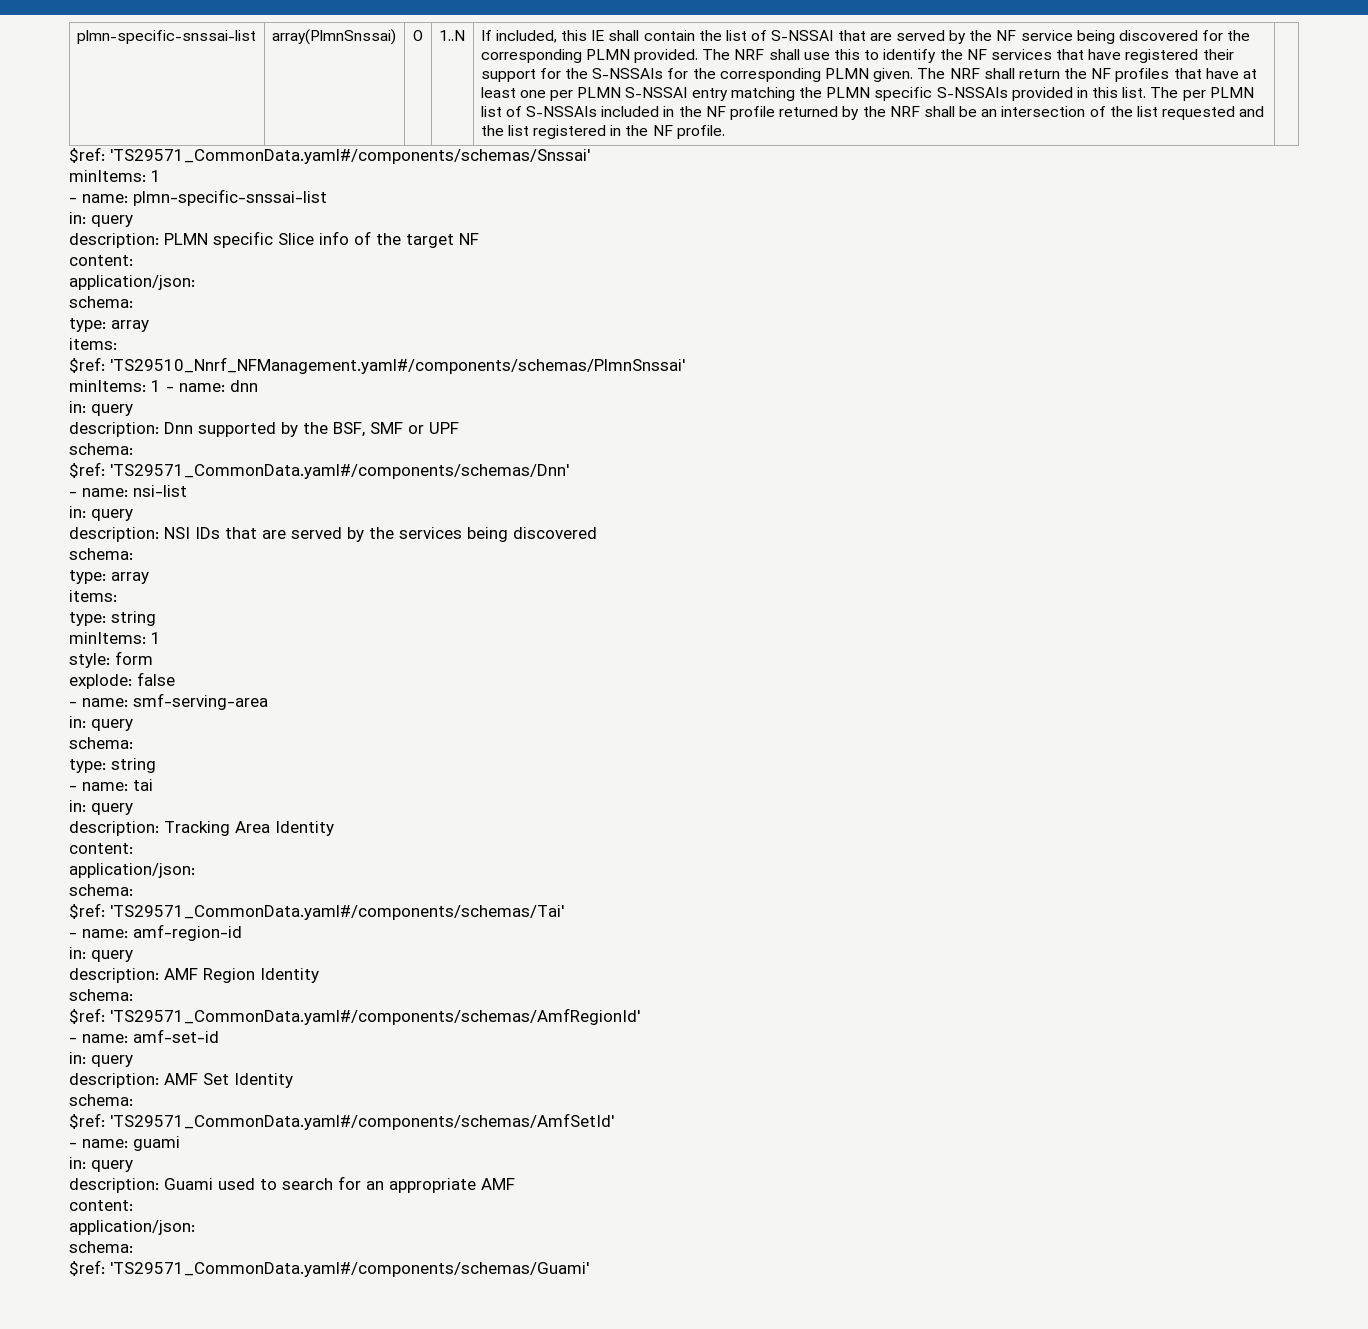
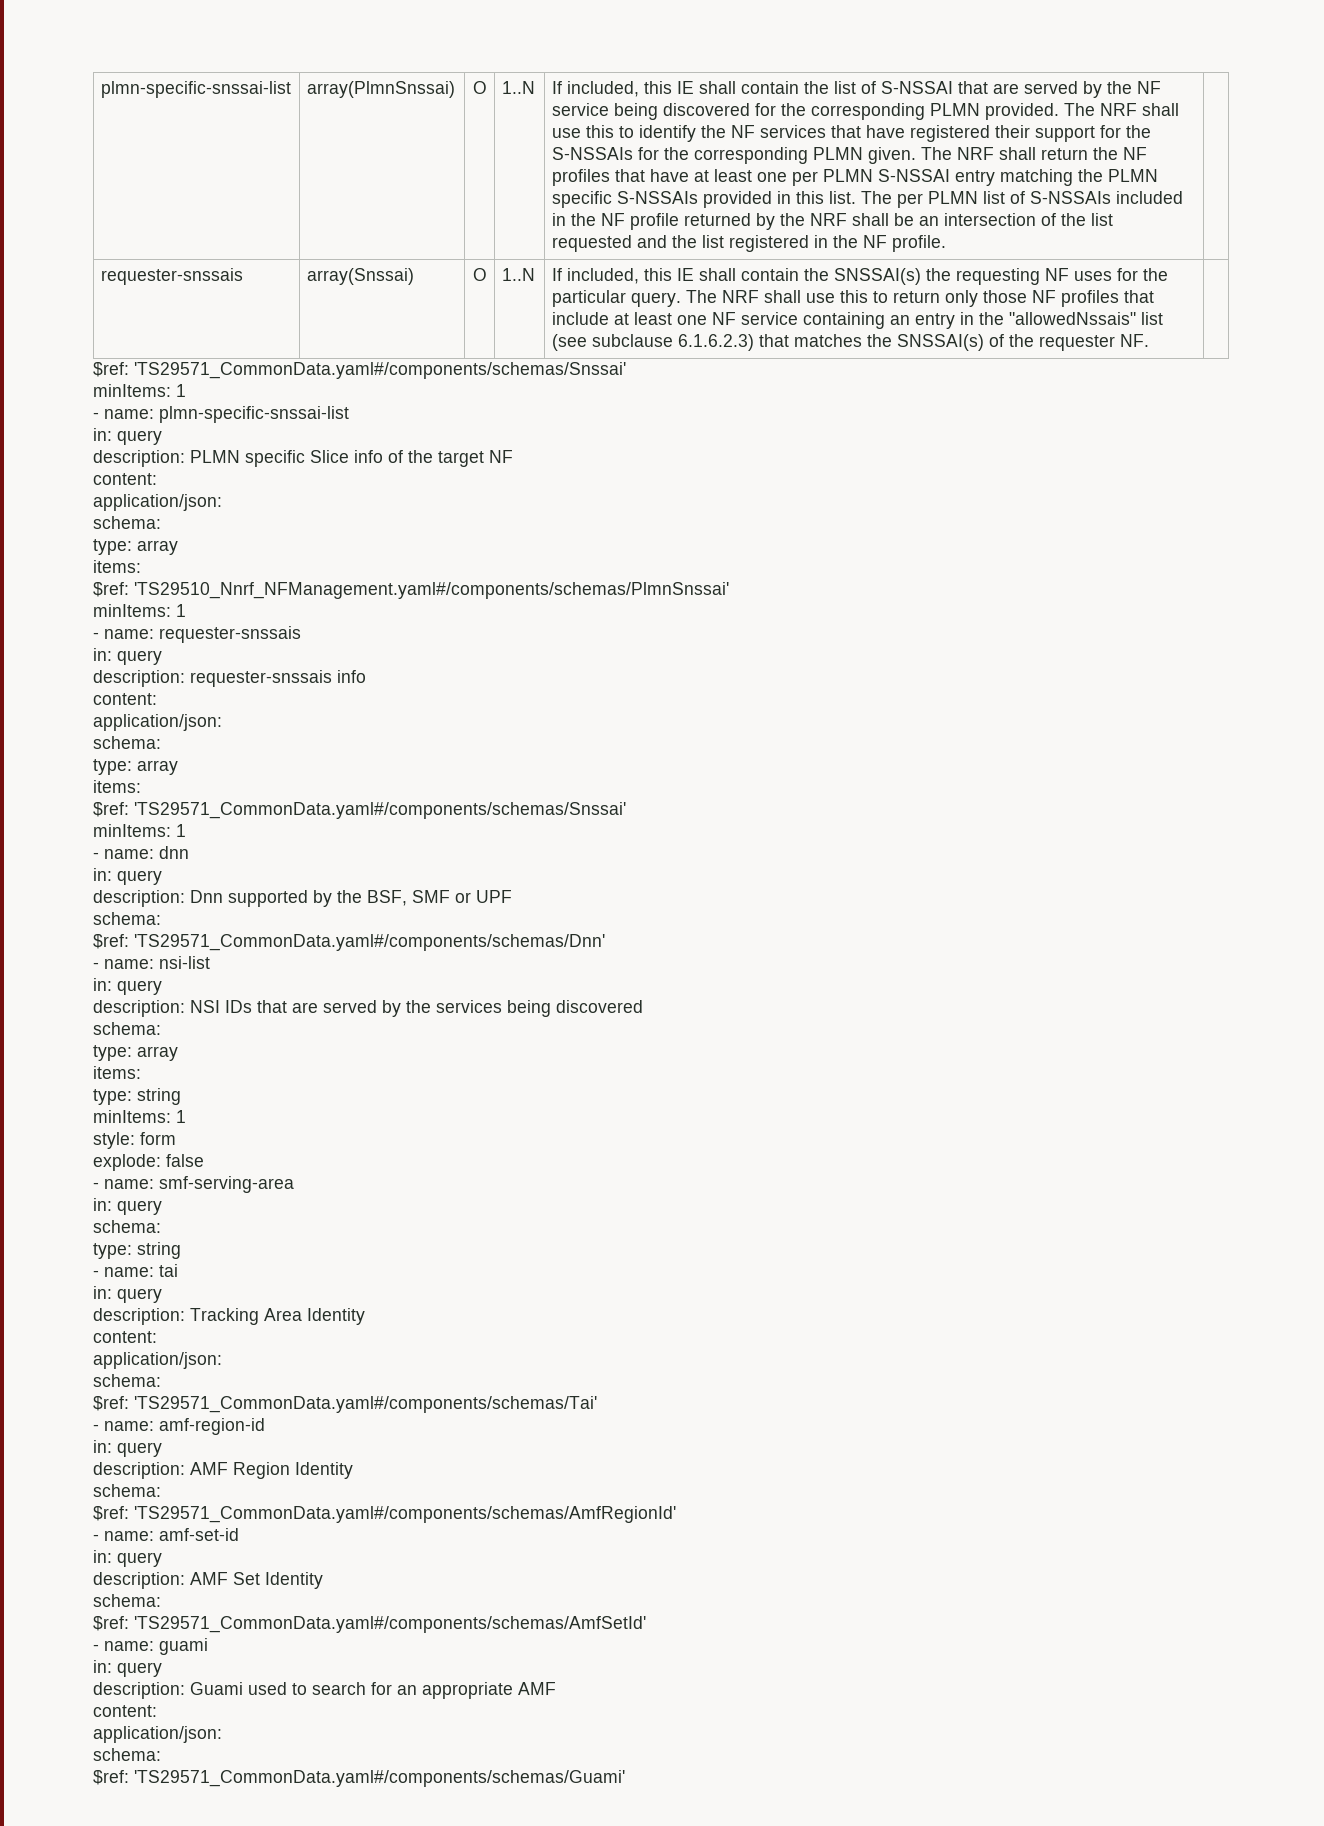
+ requester-snssais | array(Snssai) | O | 1..N | If included, this IE shall contain the SNSSAI(s) the requesting NF uses for the particular query. The NRF shall use this to return only those NF profiles that include at least one NF service containing an entry in the "allowedNssais" list (see subclause 6.1.6.2.3) that matches the SNSSAI(s) of the requester NF.
  $ref: 'TS29510_Nnrf_NFManagement.yaml#/components/schemas/PlmnSnssai'
- minItems: 1 - name: dnn
+ minItems: 1
+ - name: requester-snssais
+ in: query
+ description: requester-snssais info
+ content:
+ application/json:
+ schema:
+ type: array
+ items:
+ $ref: 'TS29571_CommonData.yaml#/components/schemas/Snssai'
+ minItems: 1
+ - name: dnn

